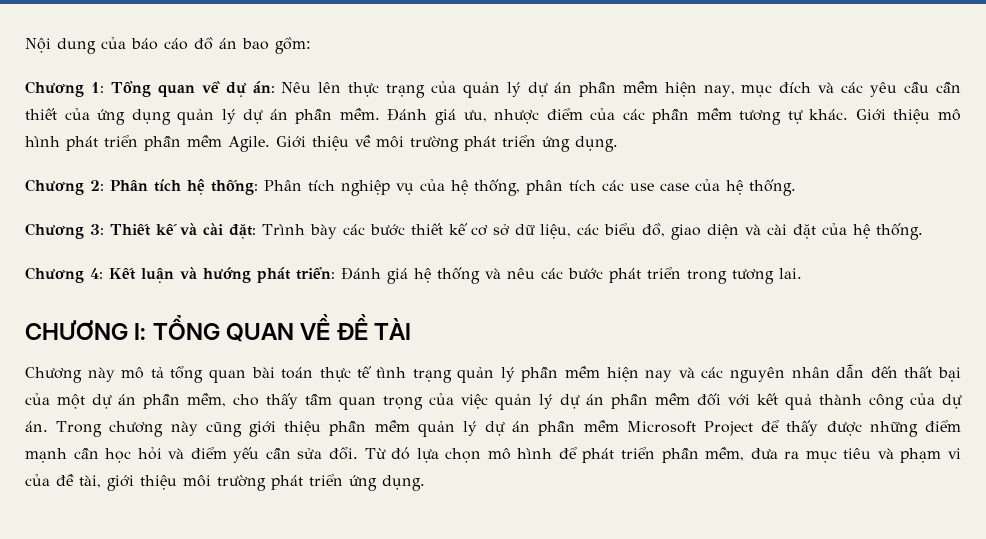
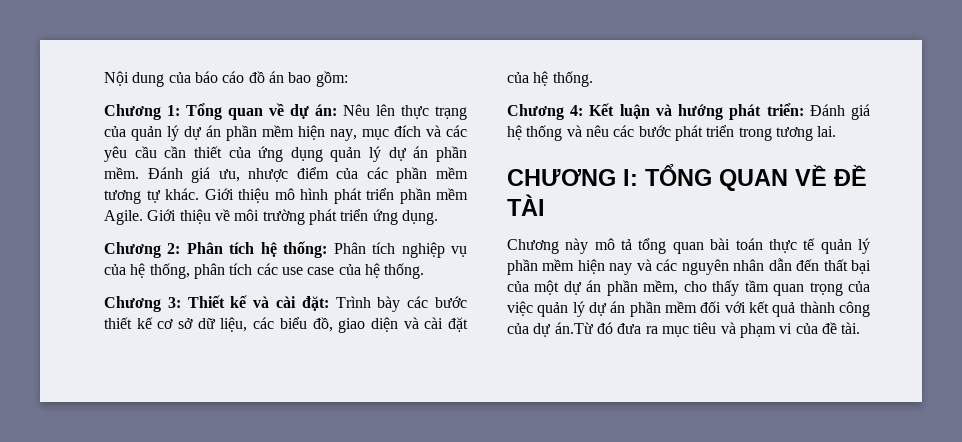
- Chương này mô tả tổng quan bài toán thực tế tình trạng quản lý phần mềm hiện nay và các nguyên nhân dẫn đến thất bại của một dự án phần mềm, cho thấy tầm quan trọng của việc quản lý dự án phần mềm đối với kết quả thành công của dự án. Trong chương này cũng giới thiệu phần mềm quản lý dự án phần mềm Microsoft Project để thấy được những điểm mạnh cần học hỏi và điểm yếu cần sửa đổi. Từ đó lựa chọn mô hình để phát triển phần mềm, đưa ra mục tiêu và phạm vi của đề tài, giới thiệu môi trường phát triển ứng dụng.
+ Chương này mô tả tổng quan bài toán thực tế quản lý phần mềm hiện nay và các nguyên nhân dẫn đến thất bại của một dự án phần mềm, cho thấy tầm quan trọng của việc quản lý dự án phần mềm đối với kết quả thành công của dự án.Từ đó đưa ra mục tiêu và phạm vi của đề tài.

